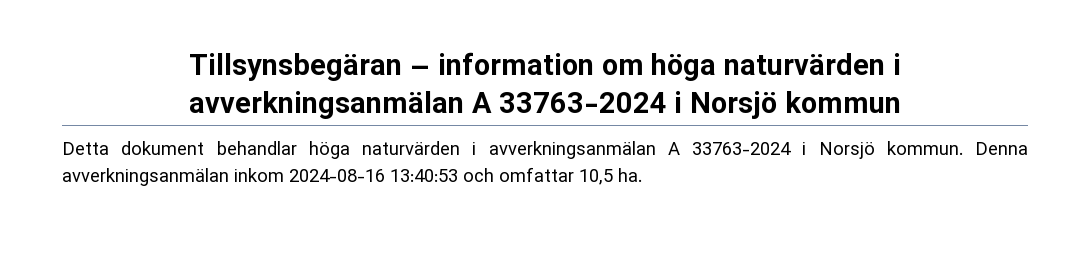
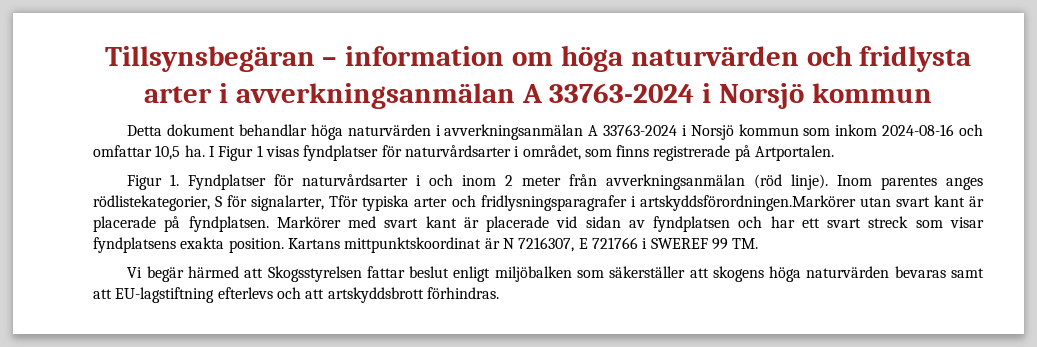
- Tillsynsbegäran – information om höga naturvärden i avverkningsanmälan A 33763-2024 i Norsjö kommun
+ Tillsynsbegäran – information om höga naturvärden och fridlysta arter i avverkningsanmälan A 33763-2024 i Norsjö kommun
- Detta dokument behandlar höga naturvärden i avverkningsanmälan A 33763-2024 i Norsjö kommun. Denna avverkningsanmälan inkom 2024-08-16 13:40:53 och omfattar 10,5 ha.
+ Detta dokument behandlar höga naturvärden i avverkningsanmälan A 33763-2024 i Norsjö kommun som inkom 2024-08-16 och omfattar 10,5 ha.
+ I Figur 1 visas fyndplatser för naturvårdsarter i området, som finns registrerade på Artportalen.
+ Figur 1. Fyndplatser för naturvårdsarter i och inom 2 meter från avverkningsanmälan (röd linje). Inom parentes anges rödlistekategorier, S för signalarter, Tför typiska arter och fridlysningsparagrafer i artskyddsförordningen.Markörer utan svart kant är placerade på fyndplatsen. Markörer med svart kant är placerade vid sidan av fyndplatsen och har ett svart streck som visar fyndplatsens exakta position. Kartans mittpunktskoordinat är N 7216307, E 721766 i SWEREF 99 TM.
+ Vi begär härmed att Skogsstyrelsen fattar beslut enligt miljöbalken som säkerställer att skogens höga naturvärden bevaras samt att EU-lagstiftning efterlevs och att artskyddsbrott förhindras.

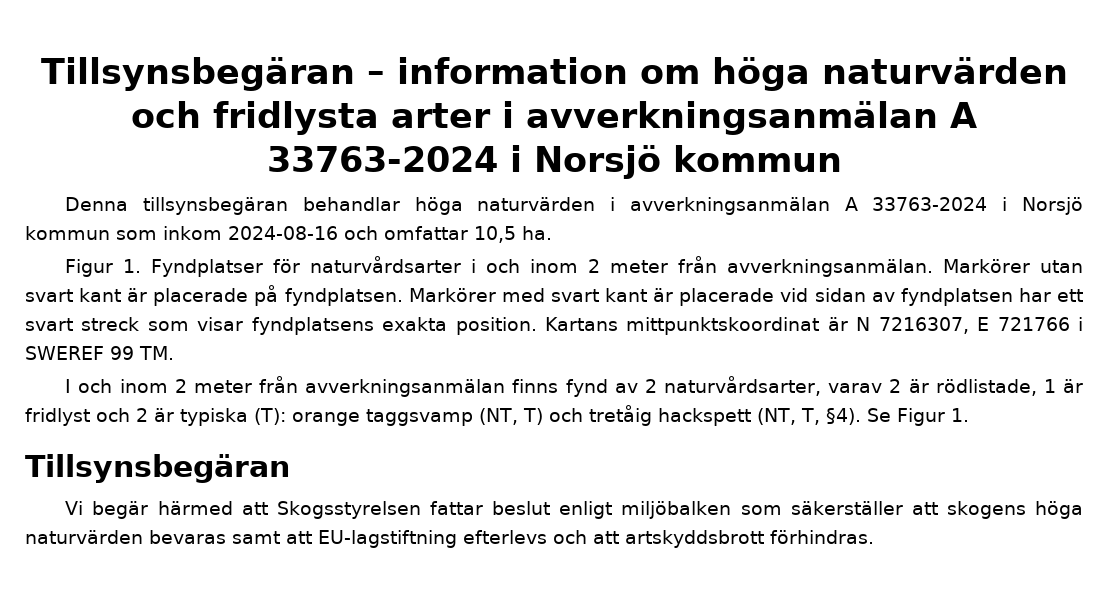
- Detta dokument behandlar höga naturvärden i avverkningsanmälan A 33763-2024 i Norsjö kommun som inkom 2024-08-16 och omfattar 10,5 ha. I Figur 1 visas fyndplatser för naturvårdsarter i området, som finns registrerade på Artportalen.
+ Denna tillsynsbegäran behandlar höga naturvärden i avverkningsanmälan A 33763-2024 i Norsjö kommun som inkom 2024-08-16 och omfattar 10,5 ha.
- Figur 1. Fyndplatser för naturvårdsarter i och inom 2 meter från avverkningsanmälan (röd linje). Inom parentes anges rödlistekategorier, S för signalarter, Tför typiska arter och fridlysningsparagrafer i artskyddsförordningen.Markörer utan svart kant är placerade på fyndplatsen.
+ Figur 1. Fyndplatser för naturvårdsarter i och inom 2 meter från avverkningsanmälan. Markörer utan svart kant är placerade på fyndplatsen.
- Markörer med svart kant är placerade vid sidan av fyndplatsen och har ett svart streck som visar fyndplatsens exakta position.
+ Markörer med svart kant är placerade vid sidan av fyndplatsen har ett svart streck som visar fyndplatsens exakta position.
+ I och inom 2 meter från avverkningsanmälan finns fynd av 2 naturvårdsarter, varav 2 är rödlistade, 1 är fridlyst och 2 är typiska (T): orange taggsvamp (NT, T) och tretåig hackspett (NT, T, §4). Se Figur 1.
+ Tillsynsbegäran

